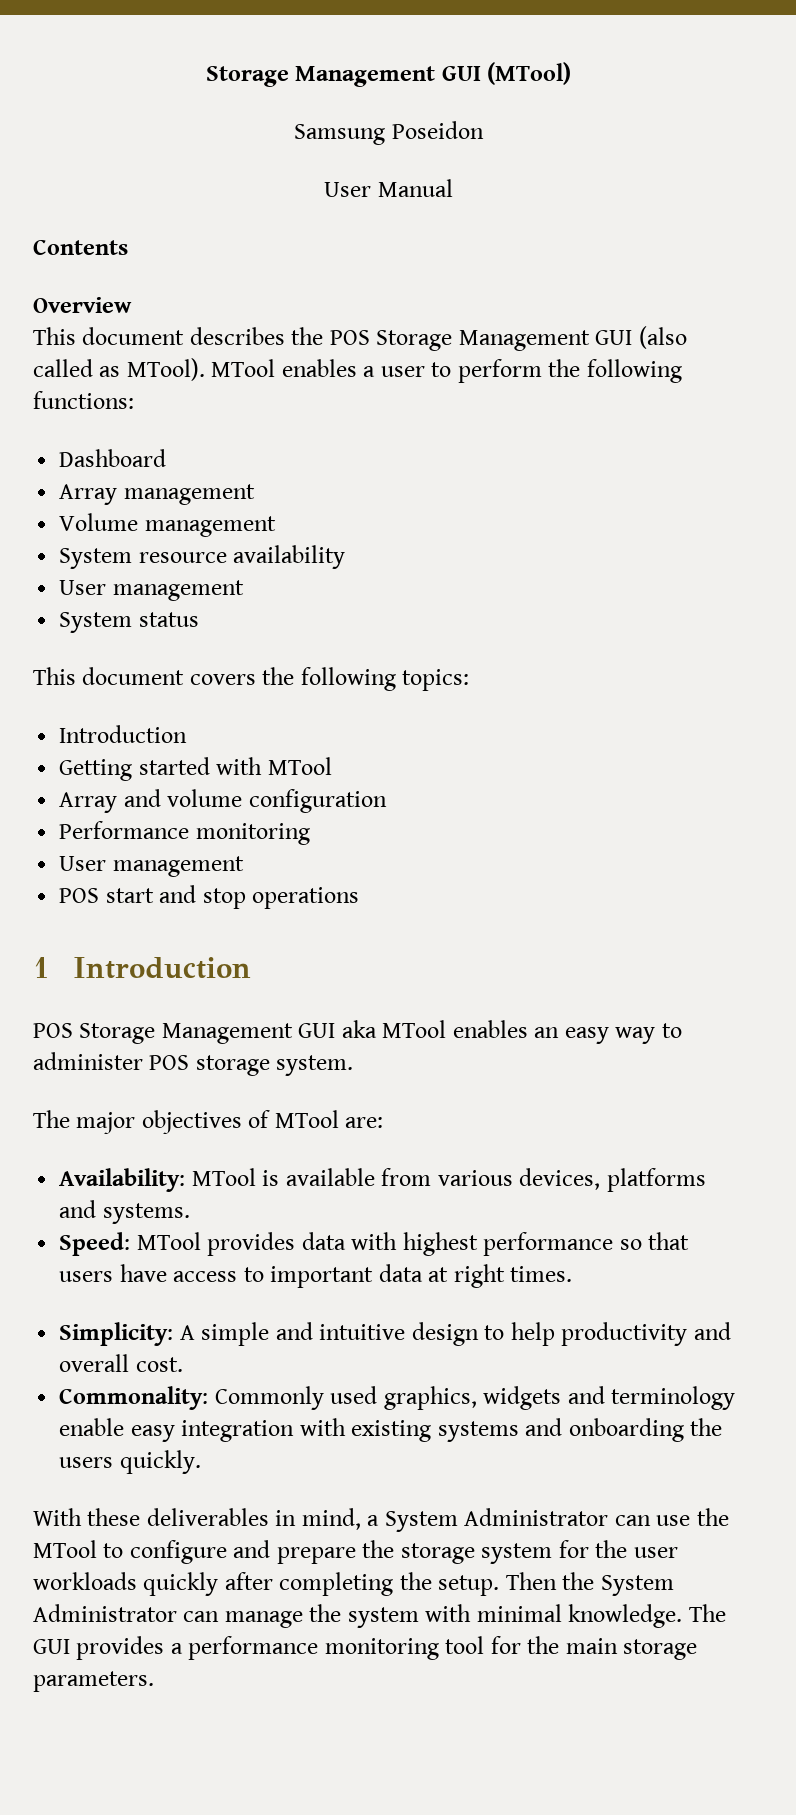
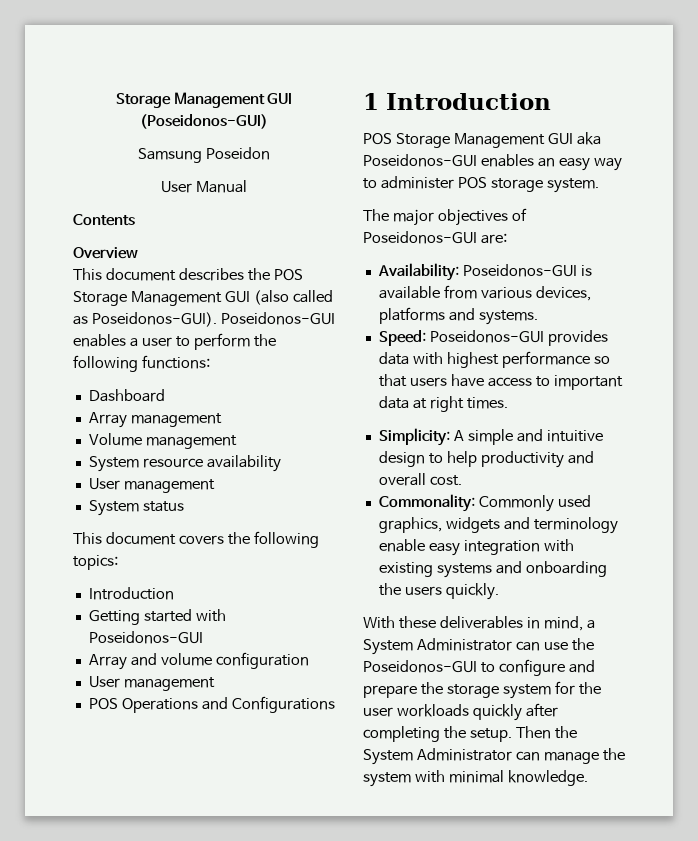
- Storage Management GUI (MTool)
+ Storage Management GUI (Poseidonos-GUI)
- This document describes the POS Storage Management GUI (also called as MTool). MTool enables a user to perform the following functions:
+ This document describes the POS Storage Management GUI (also called as Poseidonos-GUI). Poseidonos-GUI enables a user to perform the following functions:
- Getting started with MTool
+ Getting started with Poseidonos-GUI
- Performance monitoring
- POS start and stop operations
+ POS Operations and Configurations
- POS Storage Management GUI aka MTool enables an easy way to administer POS storage system.
+ POS Storage Management GUI aka Poseidonos-GUI enables an easy way to administer POS storage system.
- The major objectives of MTool are:
+ The major objectives of Poseidonos-GUI are:
- Availability: MTool is available from various devices, platforms and systems.
+ Availability: Poseidonos-GUI is available from various devices, platforms and systems.
- Speed: MTool provides data with highest performance so that users have access to important data at right times.
+ Speed: Poseidonos-GUI provides data with highest performance so that users have access to important data at right times.
- With these deliverables in mind, a System Administrator can use the MTool to configure and prepare the storage system for the user workloads quickly after completing the setup.
+ With these deliverables in mind, a System Administrator can use the Poseidonos-GUI to configure and prepare the storage system for the user workloads quickly after completing the setup.
- The GUI provides a performance monitoring tool for the main storage parameters.

